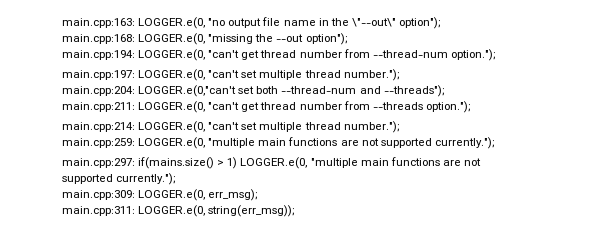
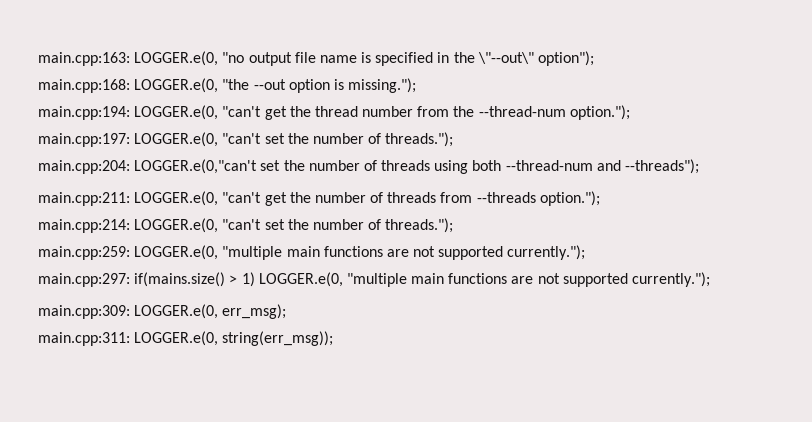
- main.cpp:163: LOGGER.e(0, "no output file name in the \"--out\" option");
+ main.cpp:163: LOGGER.e(0, "no output file name is specified in the \"--out\" option");
- main.cpp:168: LOGGER.e(0, "missing the --out option");
+ main.cpp:168: LOGGER.e(0, "the --out option is missing.");
- main.cpp:194: LOGGER.e(0, "can't get thread number from --thread-num option.");
+ main.cpp:194: LOGGER.e(0, "can't get the thread number from the --thread-num option.");
- main.cpp:197: LOGGER.e(0, "can't set multiple thread number.");
+ main.cpp:197: LOGGER.e(0, "can't set the number of threads.");
- main.cpp:204: LOGGER.e(0,"can't set both --thread-num and --threads");
+ main.cpp:204: LOGGER.e(0,"can't set the number of threads using both --thread-num and --threads");
- main.cpp:211: LOGGER.e(0, "can't get thread number from --threads option.");
+ main.cpp:211: LOGGER.e(0, "can't get the number of threads from --threads option.");
- main.cpp:214: LOGGER.e(0, "can't set multiple thread number.");
+ main.cpp:214: LOGGER.e(0, "can't set the number of threads.");

